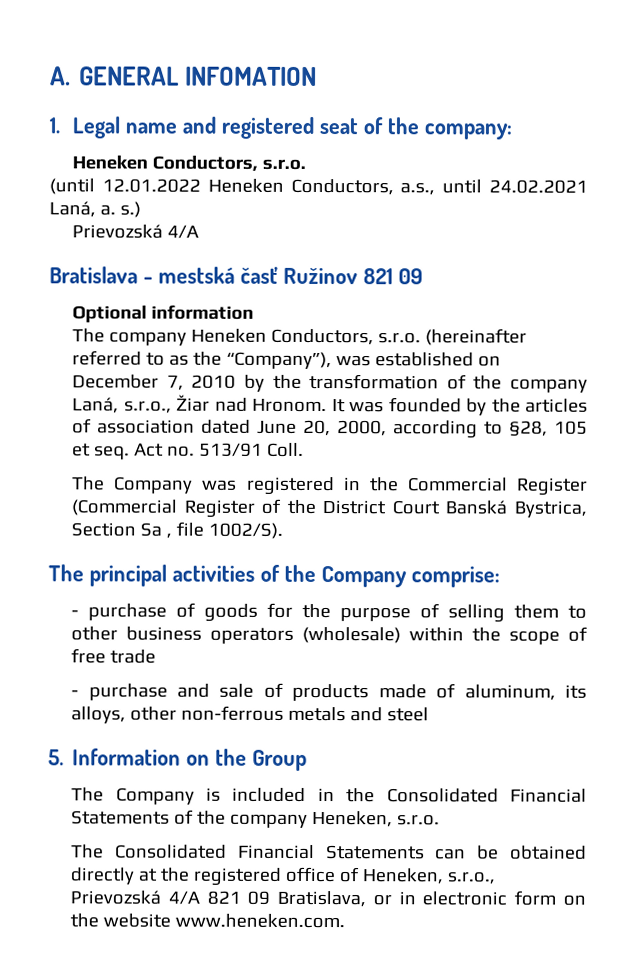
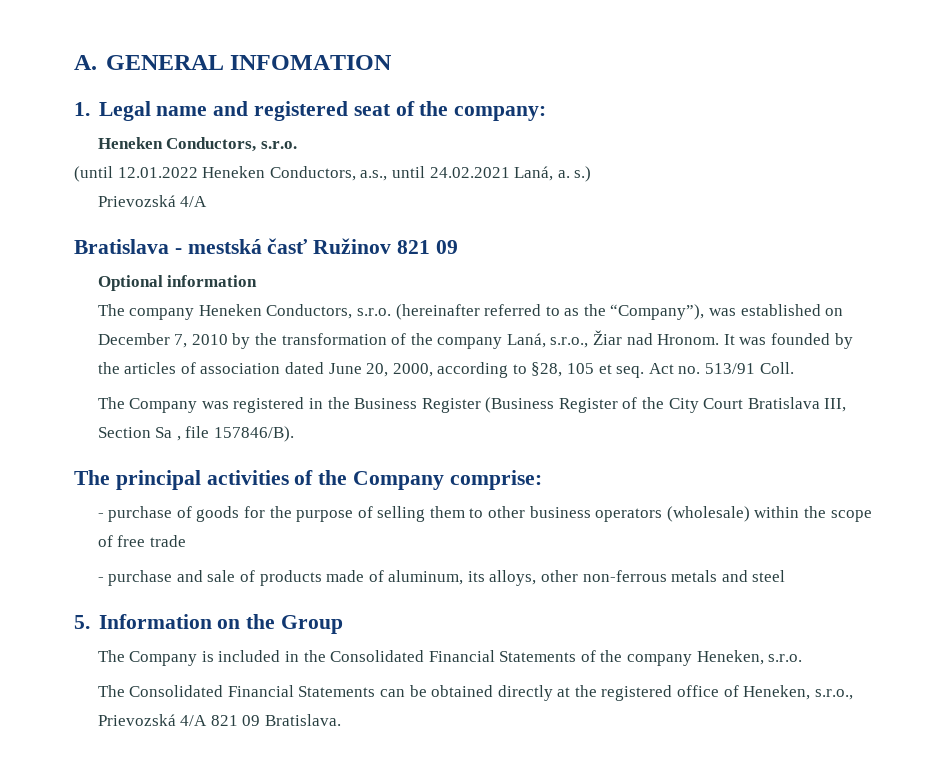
- The Company was registered in the Commercial Register (Commercial Register of the District Court Banská Bystrica, Section Sa , file 1002/S).
+ The Company was registered in the Business Register (Business Register of the City Court Bratislava III, Section Sa , file 157846/B).
- The Consolidated Financial Statements can be obtained directly at the registered office of Heneken, s.r.o., Prievozská 4/A 821 09 Bratislava, or in electronic form on the website www.heneken.com.
+ The Consolidated Financial Statements can be obtained directly at the registered office of Heneken, s.r.o., Prievozská 4/A 821 09 Bratislava.

